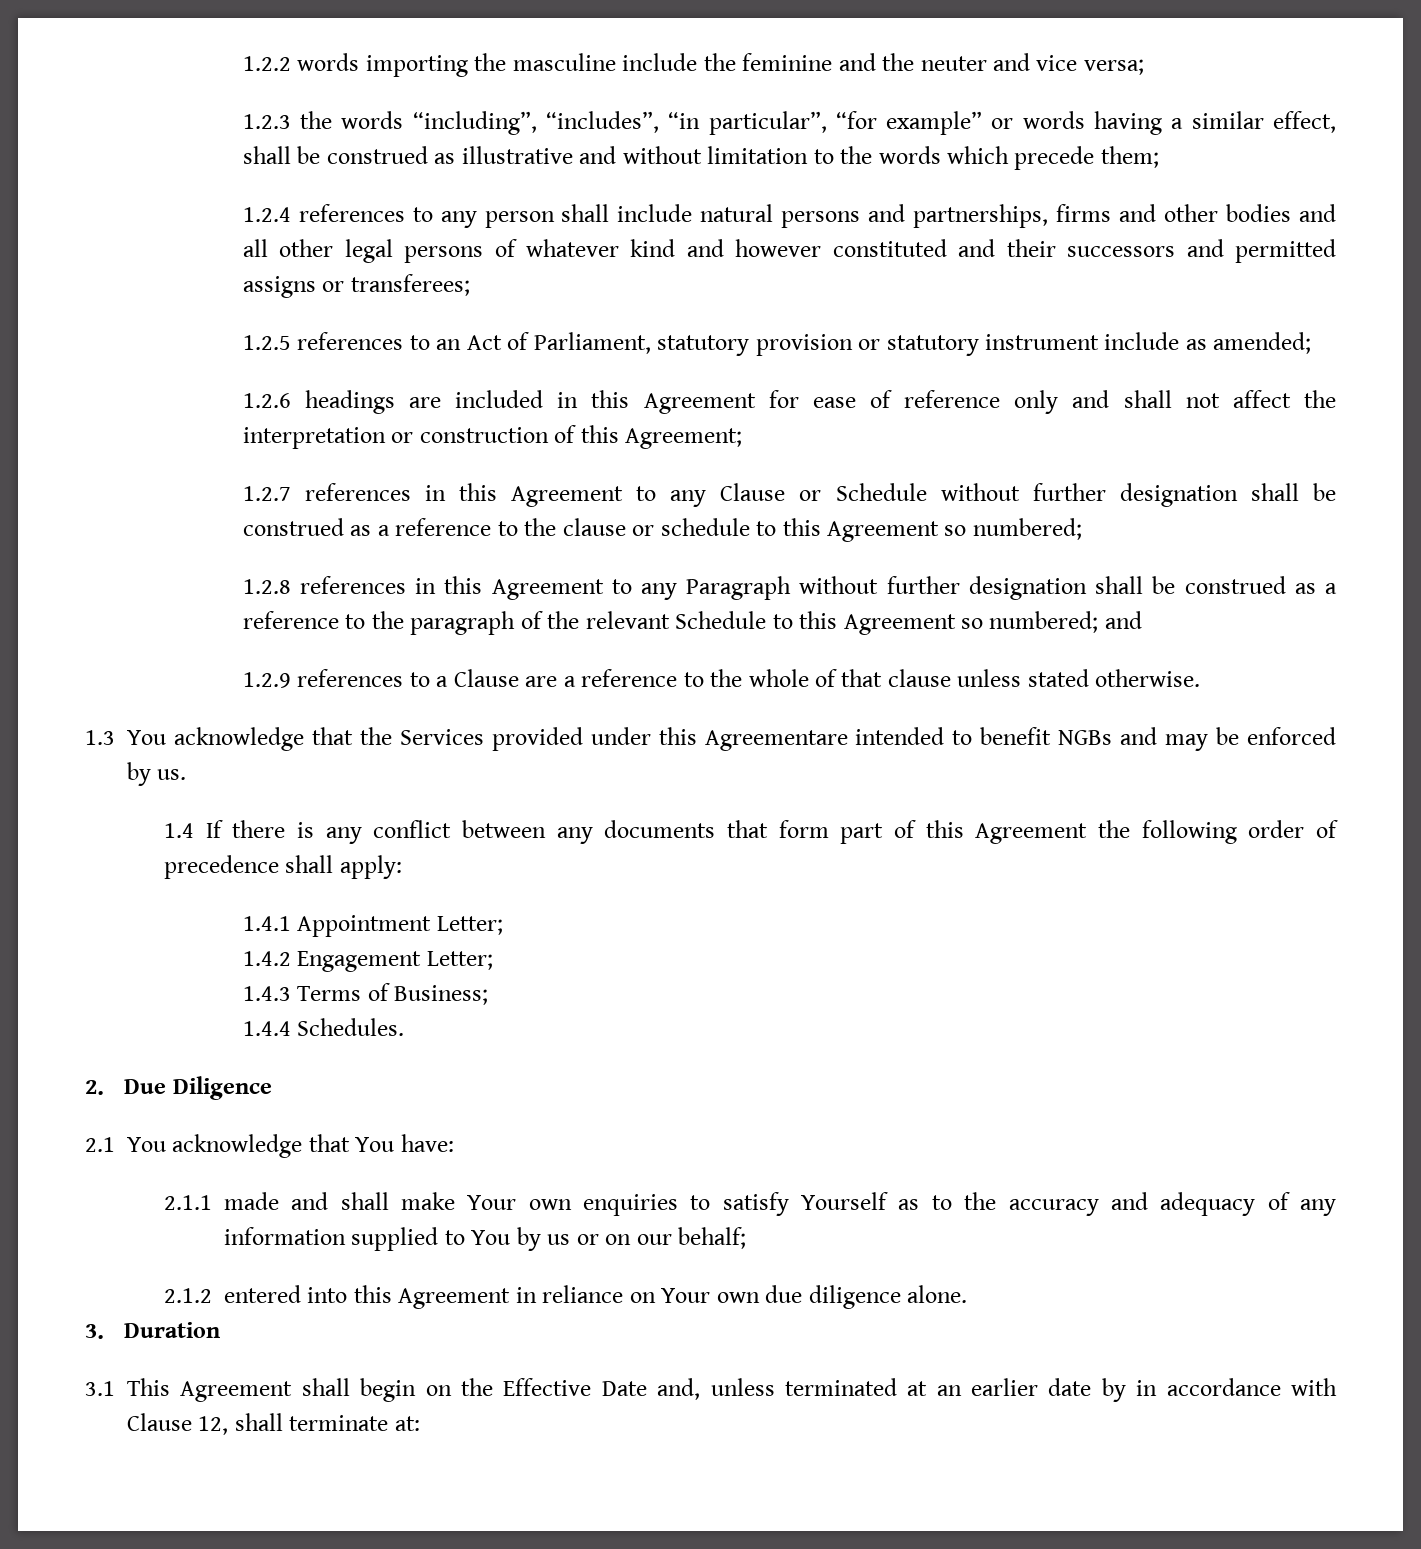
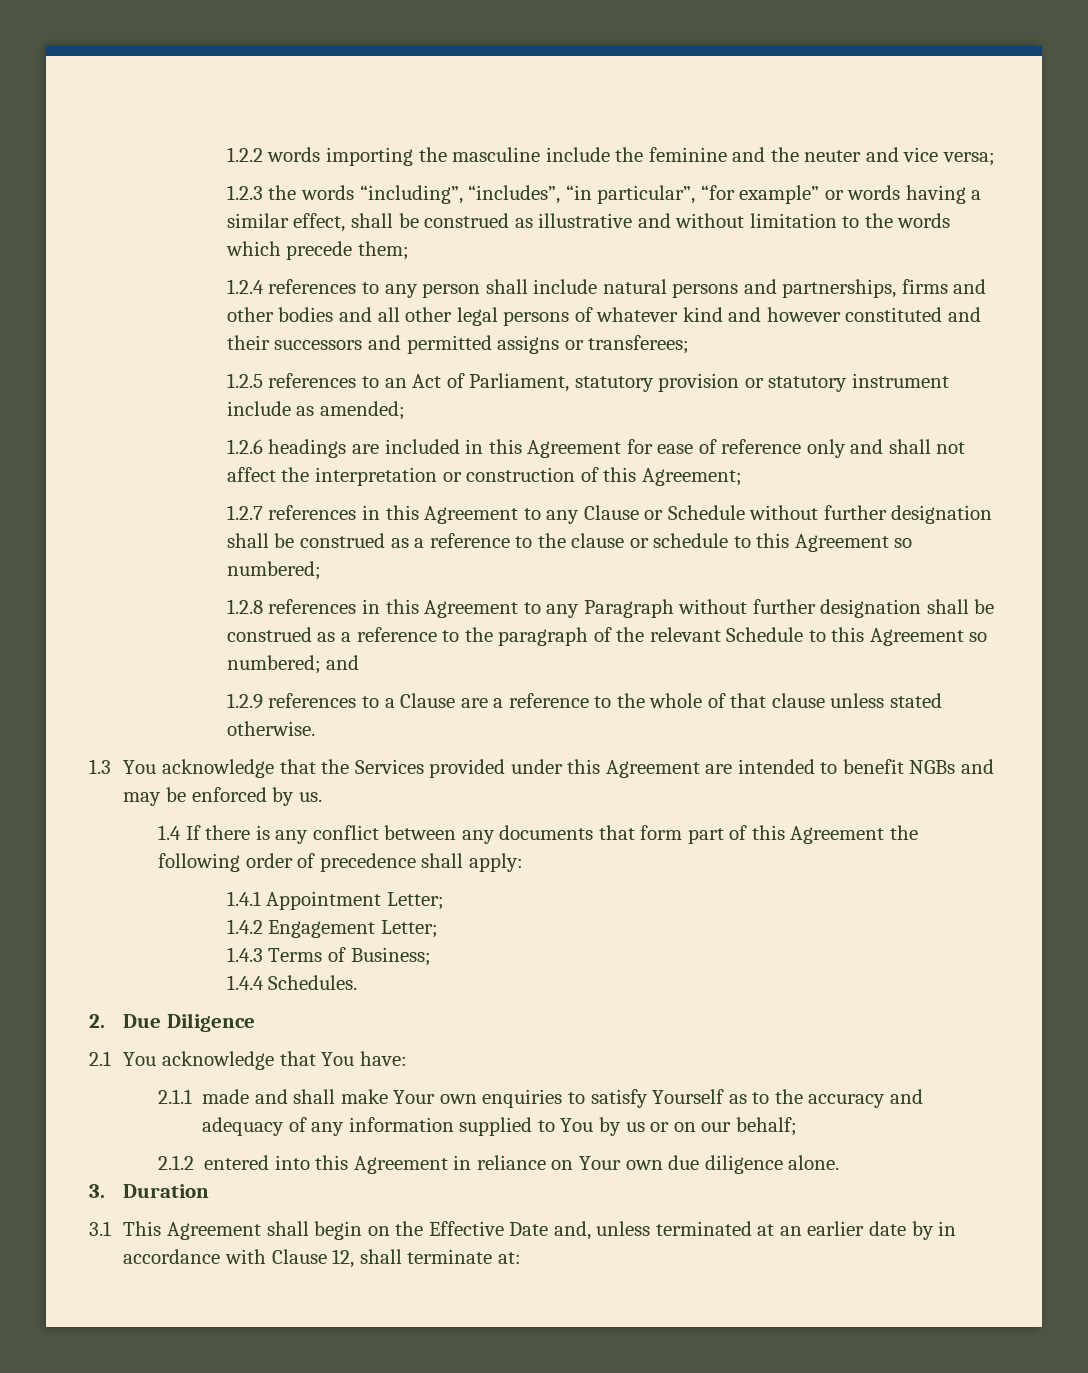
- 1.3 You acknowledge that the Services provided under this Agreementare intended to benefit NGBs and may be enforced by us.
+ 1.3 You acknowledge that the Services provided under this Agreement are intended to benefit NGBs and may be enforced by us.

